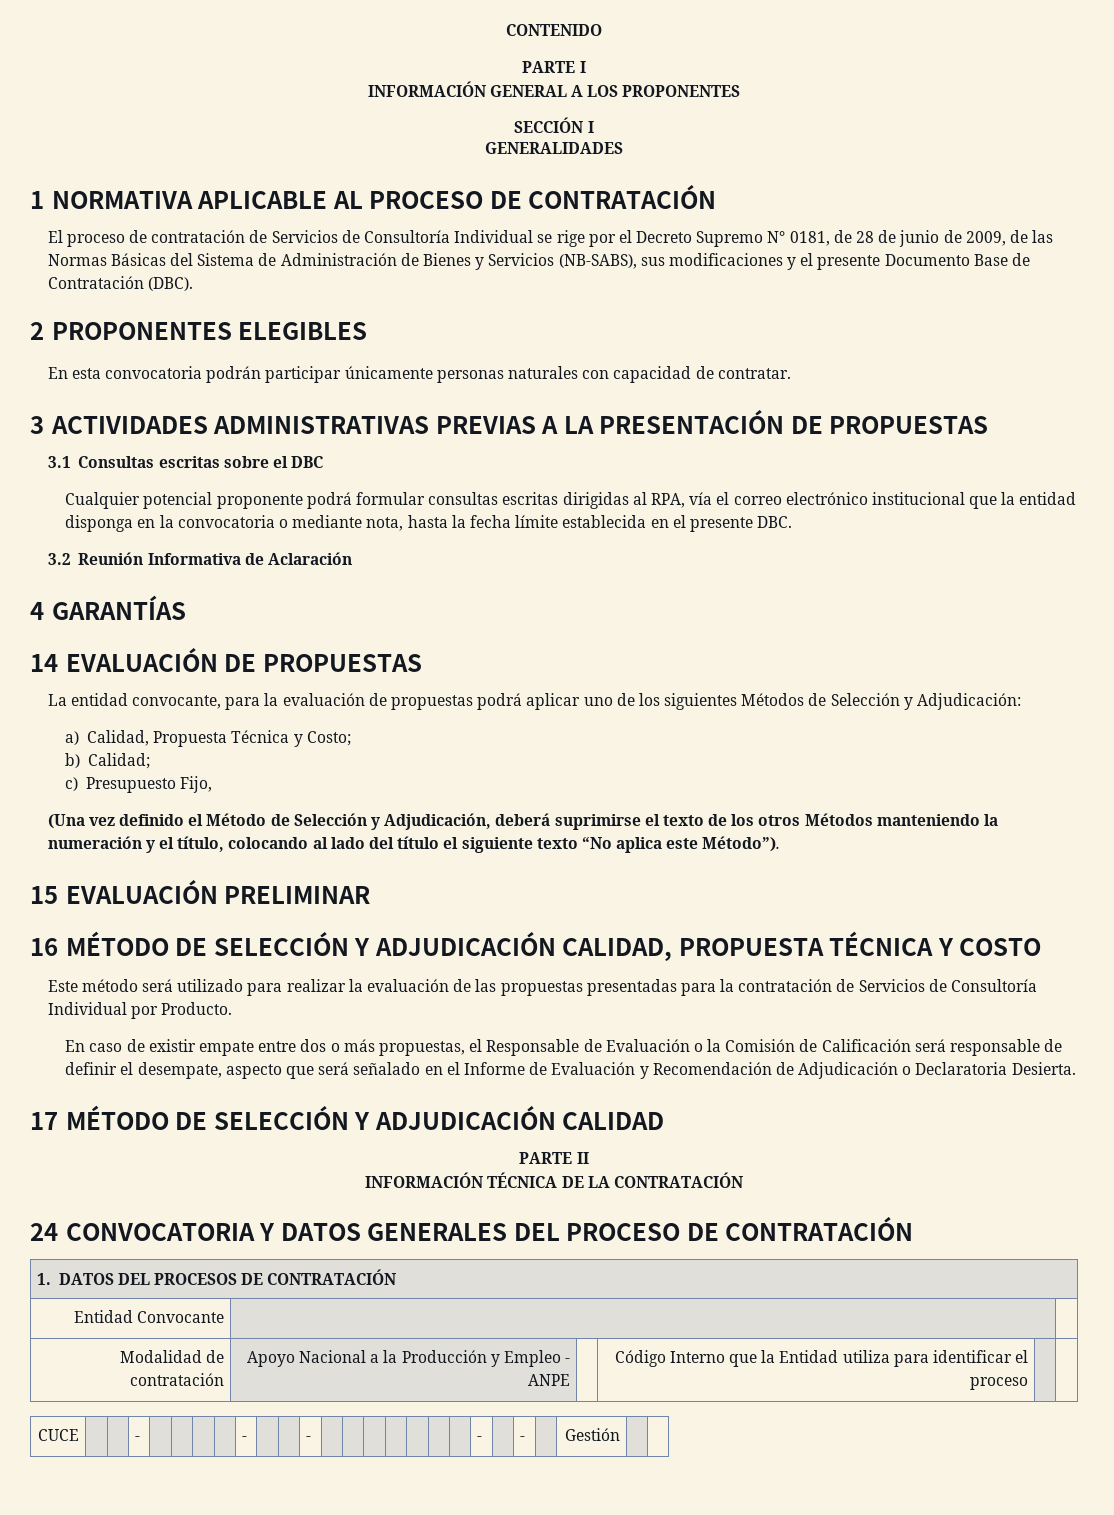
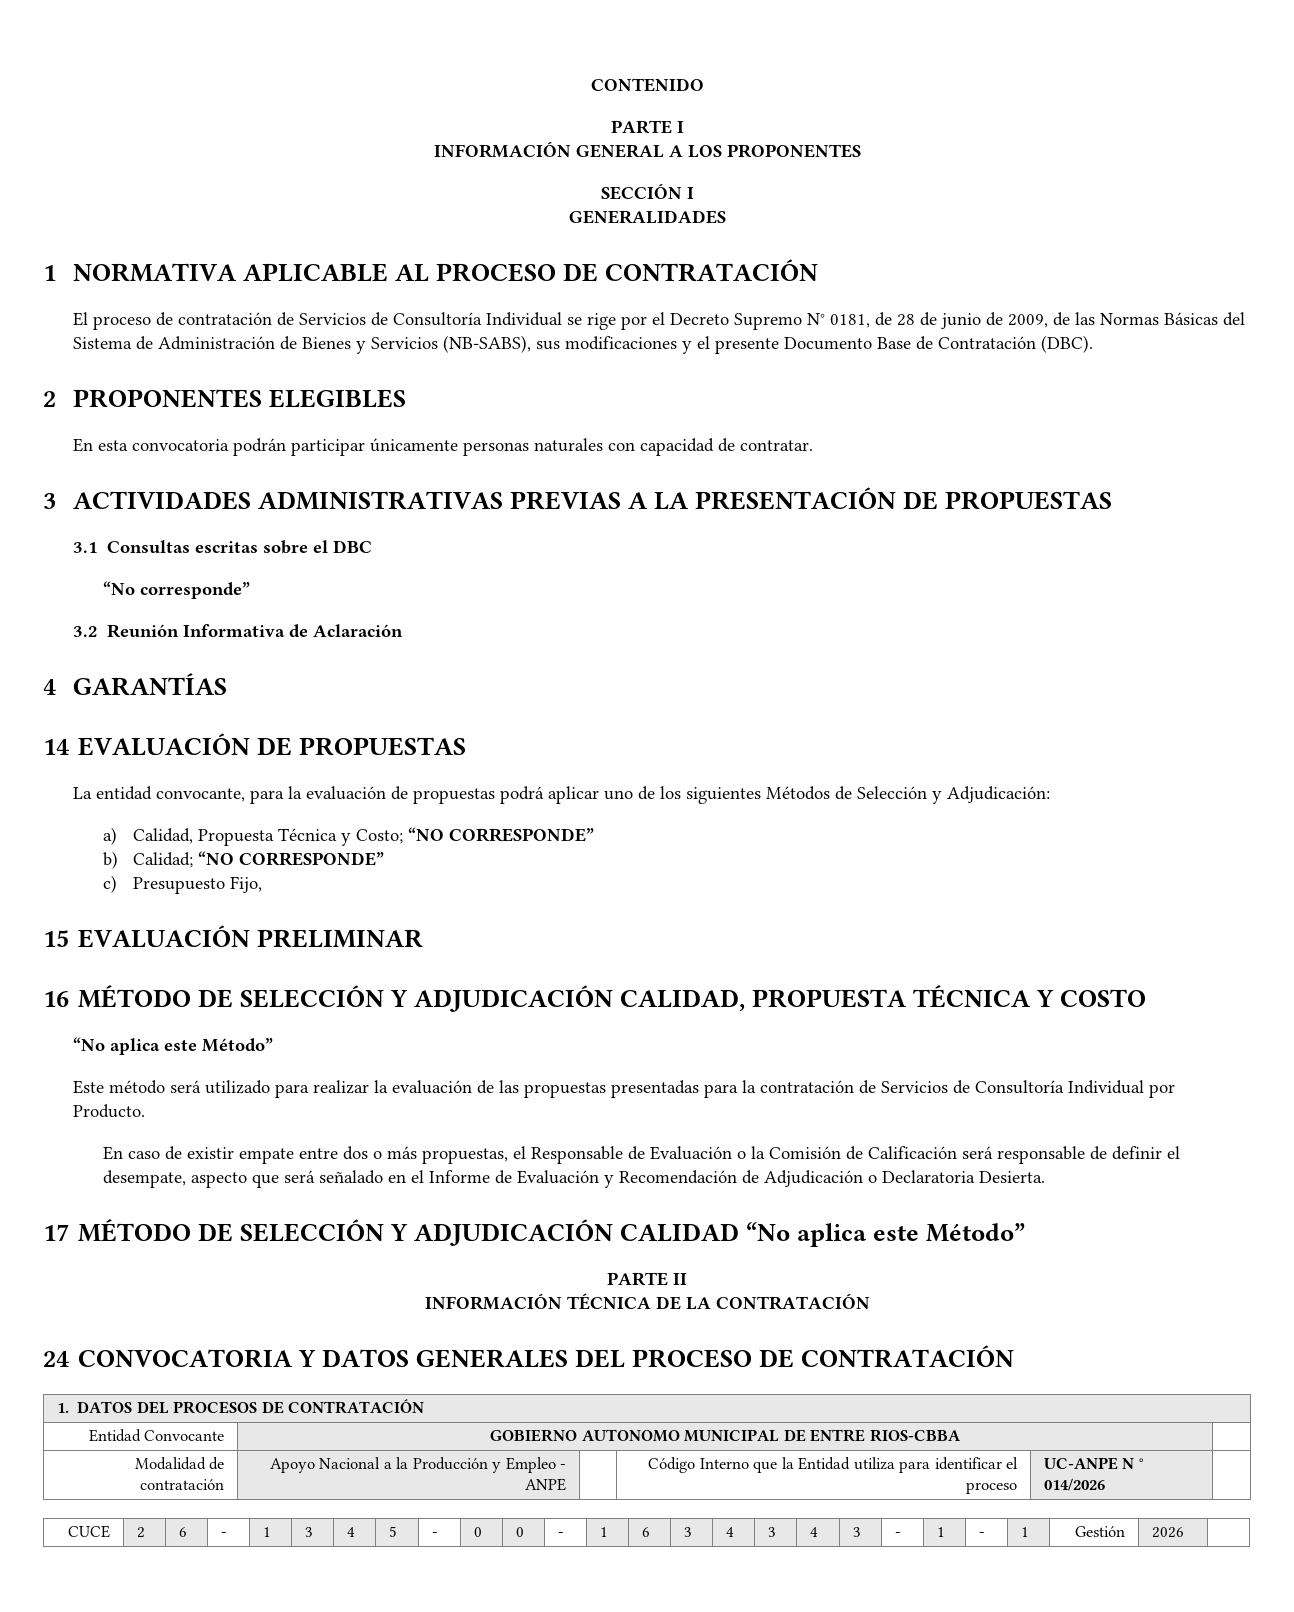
- Cualquier potencial proponente podrá formular consultas escritas dirigidas al RPA, vía el correo electrónico institucional que la entidad disponga en la convocatoria o mediante nota, hasta la fecha límite establecida en el presente DBC.
+ “No corresponde”
- a) Calidad, Propuesta Técnica y Costo;
+ a) Calidad, Propuesta Técnica y Costo; “NO CORRESPONDE”
- b) Calidad;
+ b) Calidad; “NO CORRESPONDE”
- (Una vez definido el Método de Selección y Adjudicación, deberá suprimirse el texto de los otros Métodos manteniendo la numeración y el título, colocando al lado del título el siguiente texto “No aplica este Método”).
  16 MÉTODO DE SELECCIÓN Y ADJUDICACIÓN CALIDAD, PROPUESTA TÉCNICA Y COSTO
+ “No aplica este Método”
- 17 MÉTODO DE SELECCIÓN Y ADJUDICACIÓN CALIDAD
+ 17 MÉTODO DE SELECCIÓN Y ADJUDICACIÓN CALIDAD “No aplica este Método”
- Entidad Convocante | |
+ Entidad Convocante | GOBIERNO AUTONOMO MUNICIPAL DE ENTRE RIOS-CBBA |
- Modalidad de contratación | Apoyo Nacional a la Producción y Empleo - ANPE | | Código Interno que la Entidad utiliza para identificar el proceso | |
+ Modalidad de contratación | Apoyo Nacional a la Producción y Empleo - ANPE | | Código Interno que la Entidad utiliza para identificar el proceso | UC-ANPE N ° 014/2026 |
- CUCE | | | - | | | | | - | | | - | | | | | | | | - | | - | | Gestión | |
+ CUCE | 2 | 6 | - | 1 | 3 | 4 | 5 | - | 0 | 0 | - | 1 | 6 | 3 | 4 | 3 | 4 | 3 | - | 1 | - | 1 | Gestión | 2026 |

